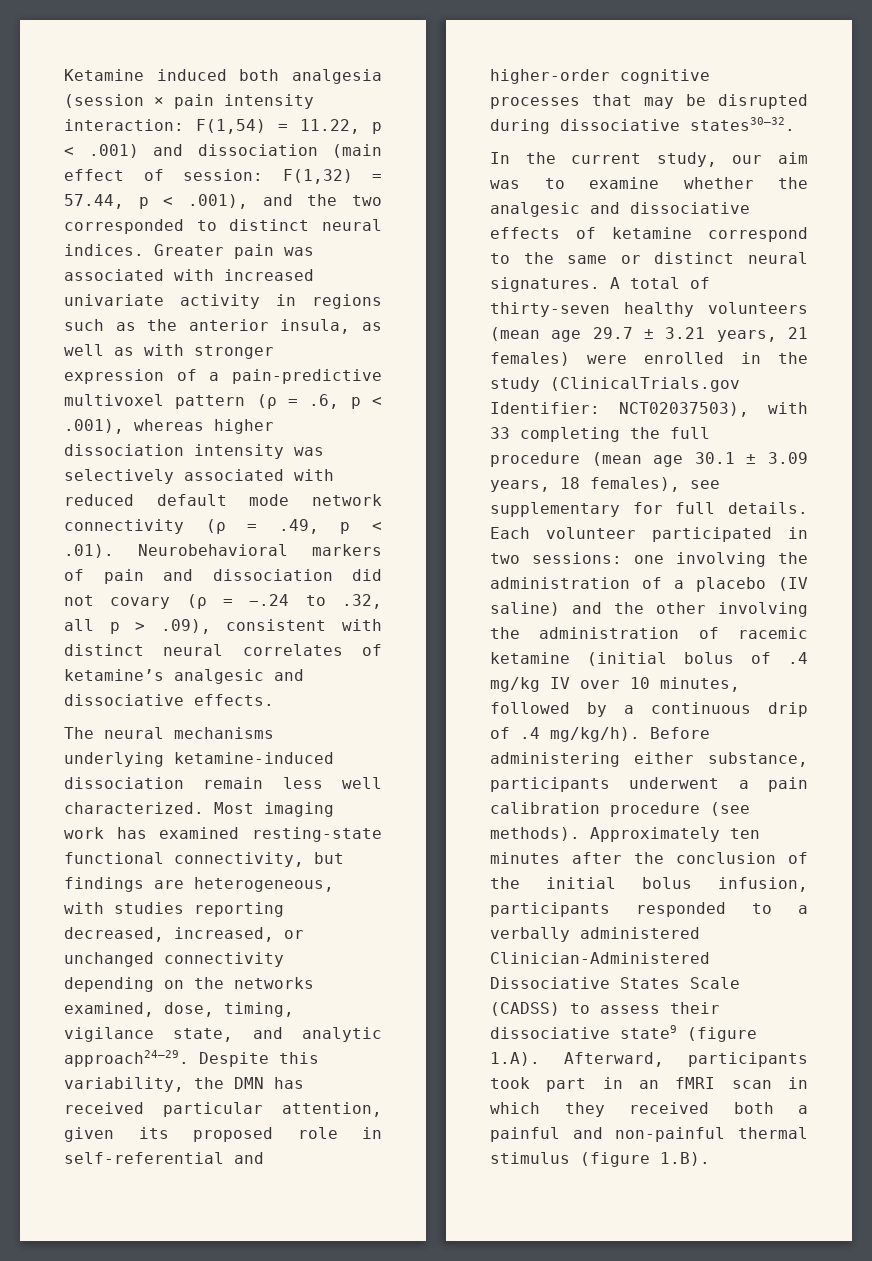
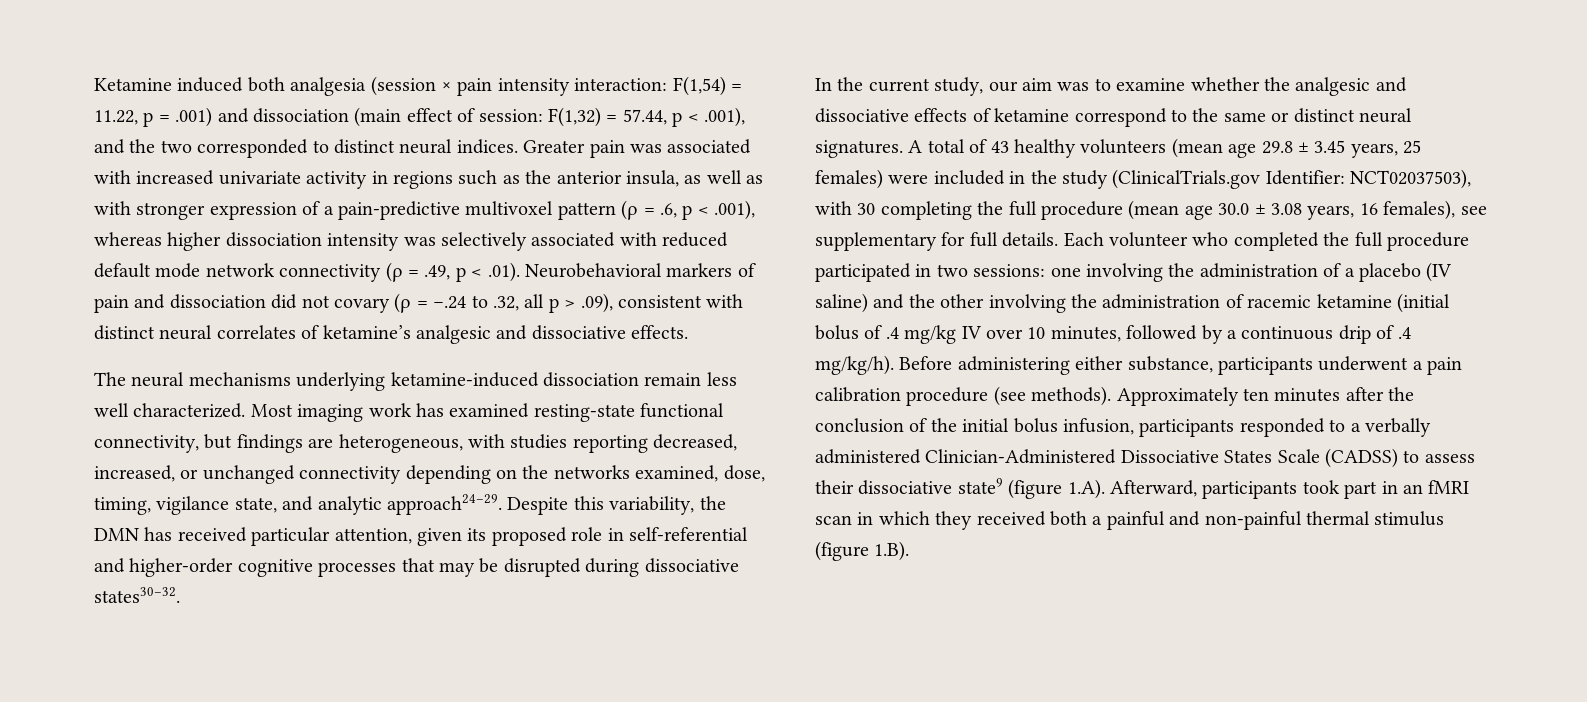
- Ketamine induced both analgesia (session × pain intensity interaction: F(1,54) = 11.22, p < .001) and dissociation (main effect of session: F(1,32) = 57.44, p < .001), and the two corresponded to distinct neural indices.
+ Ketamine induced both analgesia (session × pain intensity interaction: F(1,54) = 11.22, p = .001) and dissociation (main effect of session: F(1,32) = 57.44, p < .001), and the two corresponded to distinct neural indices.
- A total of thirty-seven healthy volunteers (mean age 29.7 ± 3.21 years, 21 females) were enrolled in the study (ClinicalTrials.gov Identifier: NCT02037503), with 33 completing the full procedure (mean age 30.1 ± 3.09 years, 18 females), see supplementary for full details.
+ A total of 43 healthy volunteers (mean age 29.8 ± 3.45 years, 25 females) were included in the study (ClinicalTrials.gov Identifier: NCT02037503), with 30 completing the full procedure (mean age 30.0 ± 3.08 years, 16 females), see supplementary for full details.
- Each volunteer participated in two sessions: one involving the administration of a placebo (IV saline) and the other involving the administration of racemic ketamine (initial bolus of .4 mg/kg IV over 10 minutes, followed by a continuous drip of .4 mg/kg/h).
+ Each volunteer who completed the full procedure participated in two sessions: one involving the administration of a placebo (IV saline) and the other involving the administration of racemic ketamine (initial bolus of .4 mg/kg IV over 10 minutes, followed by a continuous drip of .4 mg/kg/h).

